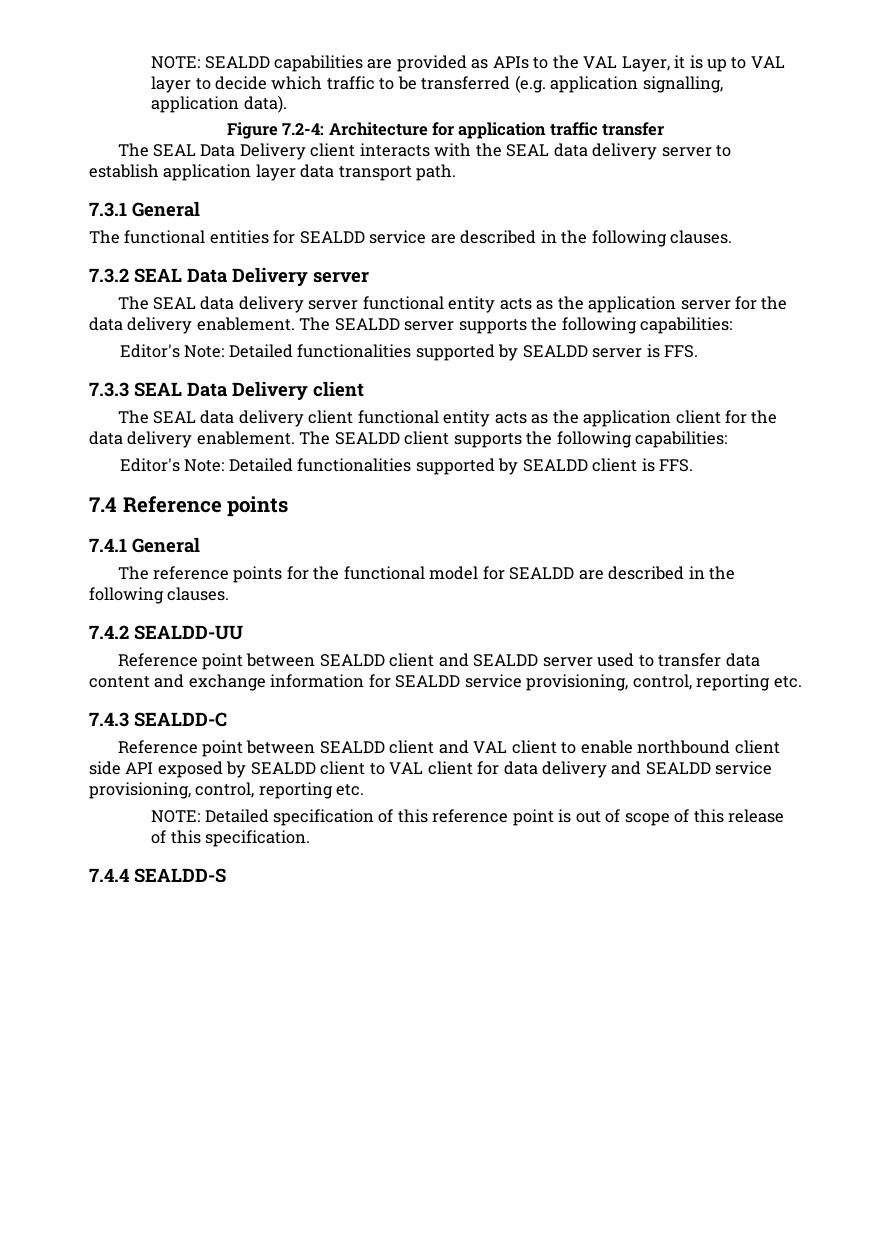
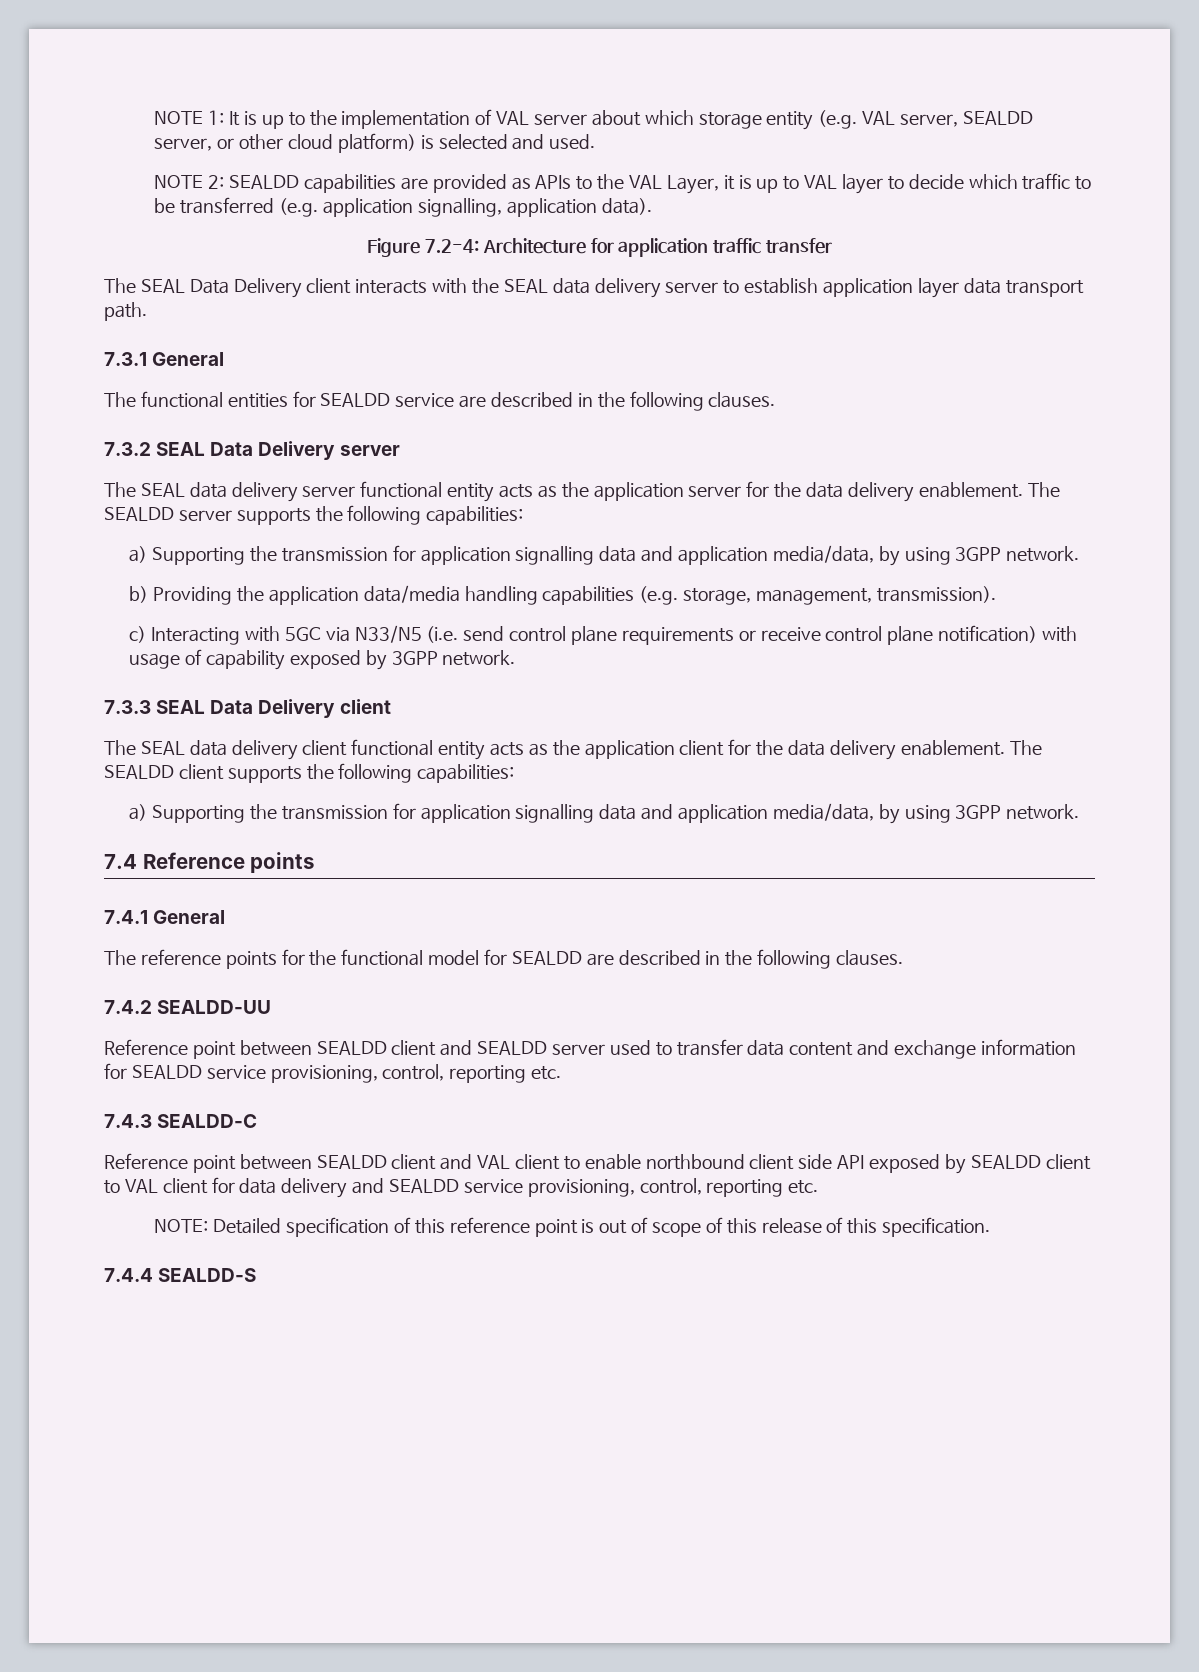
- NOTE: SEALDD capabilities are provided as APIs to the VAL Layer, it is up to VAL layer to decide which traffic to be transferred (e.g. application signalling, application data).
+ NOTE 1: It is up to the implementation of VAL server about which storage entity (e.g. VAL server, SEALDD server, or other cloud platform) is selected and used.
+ NOTE 2: SEALDD capabilities are provided as APIs to the VAL Layer, it is up to VAL layer to decide which traffic to be transferred (e.g. application signalling, application data).
  The SEALDD server supports the following capabilities:
- Editor's Note: Detailed functionalities supported by SEALDD server is FFS.
+ a) Supporting the transmission for application signalling data and application media/data, by using 3GPP network.
+ b) Providing the application data/media handling capabilities (e.g. storage, management, transmission).
+ c) Interacting with 5GC via N33/N5 (i.e. send control plane requirements or receive control plane notification) with usage of capability exposed by 3GPP network.
  The SEALDD client supports the following capabilities:
- Editor's Note: Detailed functionalities supported by SEALDD client is FFS.
+ a) Supporting the transmission for application signalling data and application media/data, by using 3GPP network.

